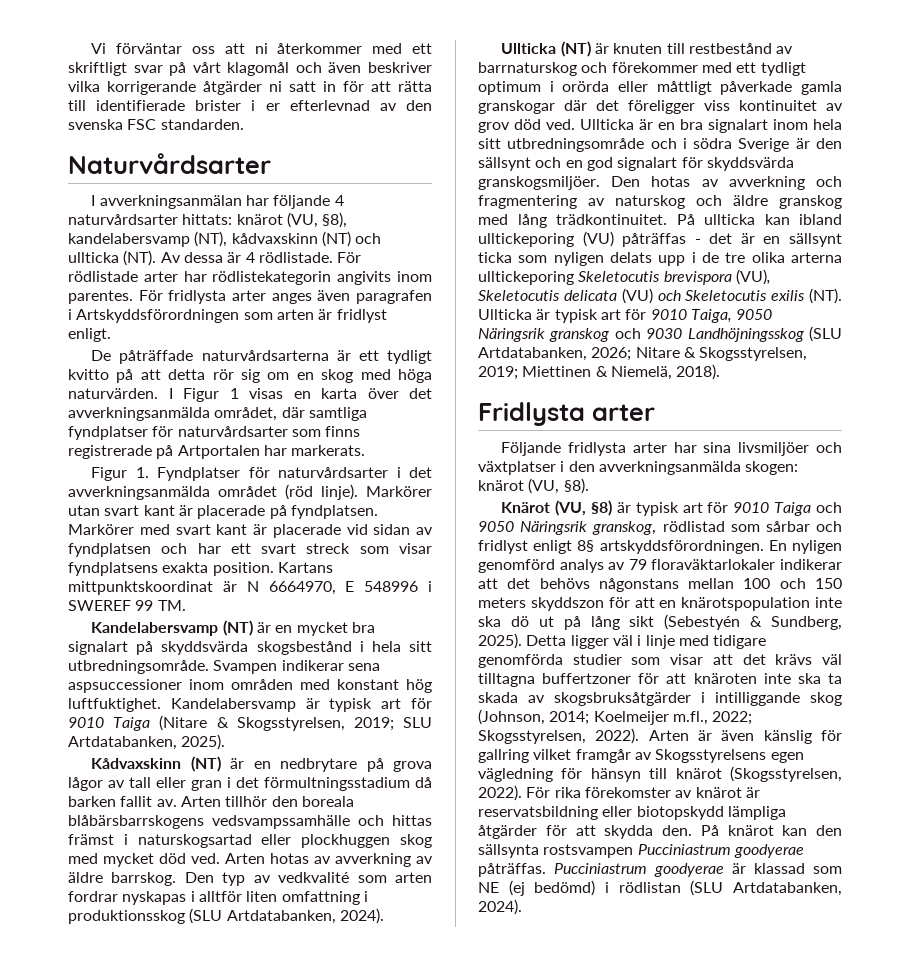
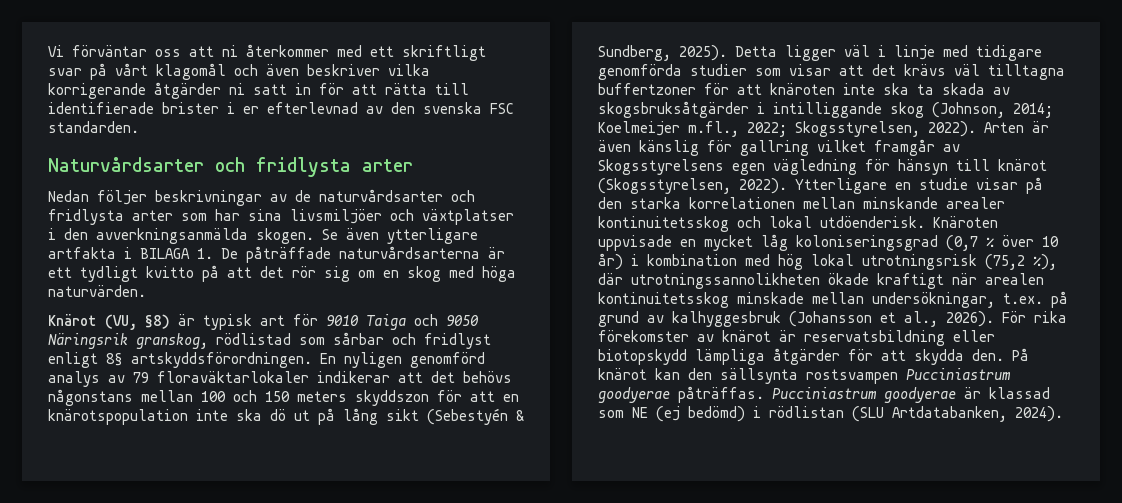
- Naturvårdsarter
- I avverkningsanmälan har följande 4 naturvårdsarter hittats: knärot (VU, §8), kandelabersvamp (NT), kådvaxskinn (NT) och ullticka (NT). Av dessa är 4 rödlistade. För rödlistade arter har rödlistekategorin angivits inom parentes. För fridlysta arter anges även paragrafen i Artskyddsförordningen som arten är fridlyst enligt.
- De påträffade naturvårdsarterna är ett tydligt kvitto på att detta rör sig om en skog med höga naturvärden. I Figur 1 visas en karta över det avverkningsanmälda området, där samtliga fyndplatser för naturvårdsarter som finns registrerade på Artportalen har markerats.
- Figur 1. Fyndplatser för naturvårdsarter i det avverkningsanmälda området (röd linje). Markörer utan svart kant är placerade på fyndplatsen. Markörer med svart kant är placerade vid sidan av fyndplatsen och har ett svart streck som visar fyndplatsens exakta position. Kartans mittpunktskoordinat är N 6664970, E 548996 i SWEREF 99 TM.
- Kandelabersvamp (NT) är en mycket bra signalart på skyddsvärda skogsbestånd i hela sitt utbredningsområde. Svampen indikerar sena aspsuccessioner inom områden med konstant hög luftfuktighet. Kandelabersvamp är typisk art för 9010 Taiga (Nitare & Skogsstyrelsen, 2019; SLU Artdatabanken, 2025).
- Kådvaxskinn (NT) är en nedbrytare på grova lågor av tall eller gran i det förmultningsstadium då barken fallit av. Arten tillhör den boreala blåbärsbarrskogens vedsvampssamhälle och hittas främst i naturskogsartad eller plockhuggen skog med mycket död ved. Arten hotas av avverkning av äldre barrskog. Den typ av vedkvalité som arten fordrar nyskapas i alltför liten omfattning i produktionsskog (SLU Artdatabanken, 2024).
- Ullticka (NT) är knuten till restbestånd av barrnaturskog och förekommer med ett tydligt optimum i orörda eller måttligt påverkade gamla granskogar där det föreligger viss kontinuitet av grov död ved. Ullticka är en bra signalart inom hela sitt utbredningsområde och i södra Sverige är den sällsynt och en god signalart för skyddsvärda granskogsmiljöer. Den hotas av avverkning och fragmentering av naturskog och äldre granskog med lång trädkontinuitet. På ullticka kan ibland ulltickeporing (VU) påträffas - det är en sällsynt ticka som nyligen delats upp i de tre olika arterna ulltickeporing Skeletocutis brevispora (VU), Skeletocutis delicata (VU) och Skeletocutis exilis (NT). Ullticka är typisk art för 9010 Taiga, 9050 Näringsrik granskog och 9030 Landhöjningsskog (SLU Artdatabanken, 2026; Nitare & Skogsstyrelsen, 2019; Miettinen & Niemelä, 2018).
- Fridlysta arter
- Följande fridlysta arter har sina livsmiljöer och växtplatser i den avverkningsanmälda skogen: knärot (VU, §8).
+ Naturvårdsarter och fridlysta arter
+ Nedan följer beskrivningar av de naturvårdsarter och fridlysta arter som har sina livsmiljöer och växtplatser i den avverkningsanmälda skogen. Se även ytterligare artfakta i BILAGA 1. De påträffade naturvårdsarterna är ett tydligt kvitto på att det rör sig om en skog med höga naturvärden.
+ Ytterligare en studie visar på den starka korrelationen mellan minskande arealer kontinuitetsskog och lokal utdöenderisk. Knäroten uppvisade en mycket låg koloniseringsgrad (0,7 % över 10 år) i kombination med hög lokal utrotningsrisk (75,2 %), där utrotningssannolikheten ökade kraftigt när arealen kontinuitetsskog minskade mellan undersökningar, t.ex. på grund av kalhyggesbruk (Johansson et al., 2026).

